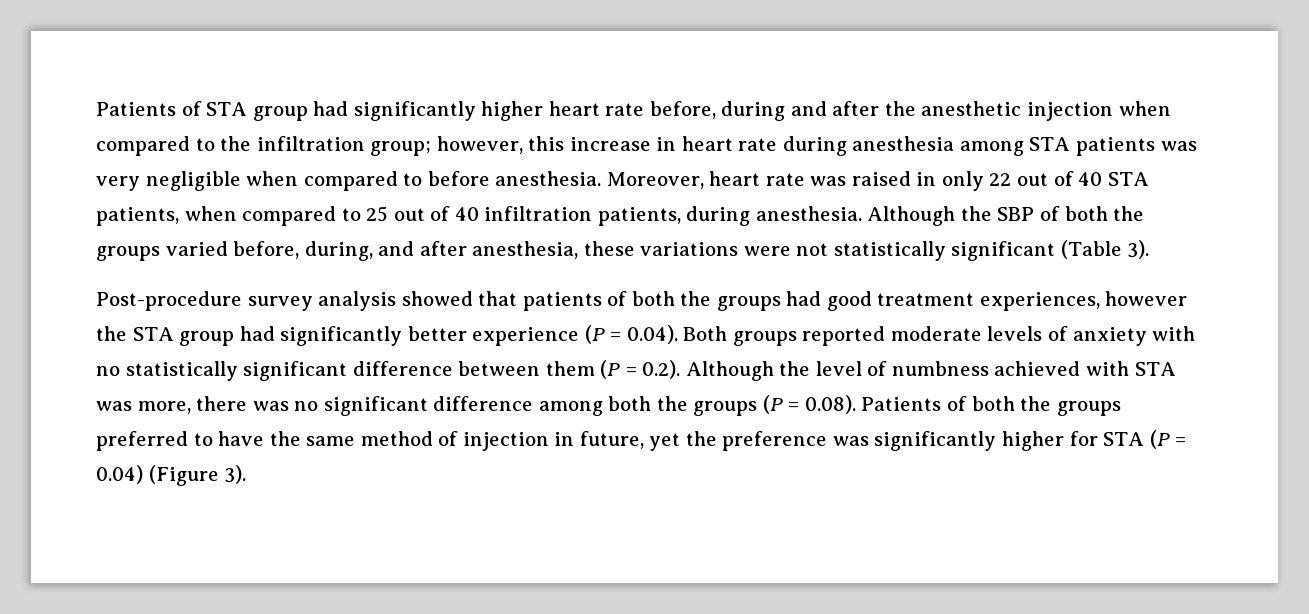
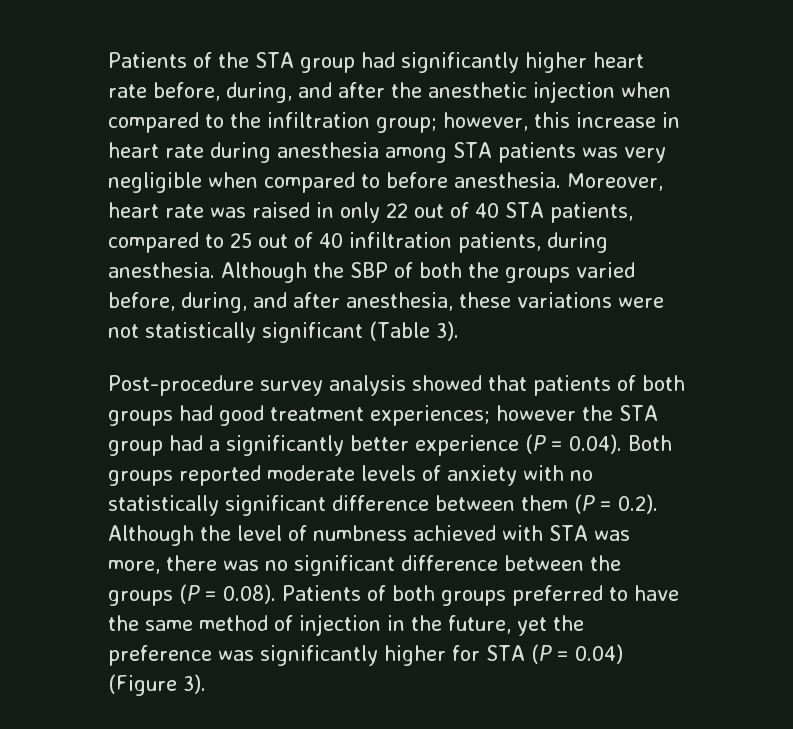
- Patients of STA group had significantly higher heart rate before, during and after the anesthetic injection when compared to the infiltration group; however, this increase in heart rate during anesthesia among STA patients was very negligible when compared to before anesthesia.
+ Patients of the STA group had significantly higher heart rate before, during, and after the anesthetic injection when compared to the infiltration group; however, this increase in heart rate during anesthesia among STA patients was very negligible when compared to before anesthesia.
- Moreover, heart rate was raised in only 22 out of 40 STA patients, when compared to 25 out of 40 infiltration patients, during anesthesia.
+ Moreover, heart rate was raised in only 22 out of 40 STA patients, compared to 25 out of 40 infiltration patients, during anesthesia.
- Post-procedure survey analysis showed that patients of both the groups had good treatment experiences, however the STA group had significantly better experience (P = 0.04). Both groups reported moderate levels of anxiety with no statistically significant difference between them (P = 0.2). Although the level of numbness achieved with STA was more, there was no significant difference among both the groups (P = 0.08). Patients of both the groups preferred to have the same method of injection in future, yet the preference was significantly higher for STA (P = 0.04) (Figure 3).
+ Post-procedure survey analysis showed that patients of both groups had good treatment experiences; however the STA group had a significantly better experience (P = 0.04). Both groups reported moderate levels of anxiety with no statistically significant difference between them (P = 0.2). Although the level of numbness achieved with STA was more, there was no significant difference between the groups (P = 0.08). Patients of both groups preferred to have the same method of injection in the future, yet the preference was significantly higher for STA (P = 0.04) (Figure 3).

